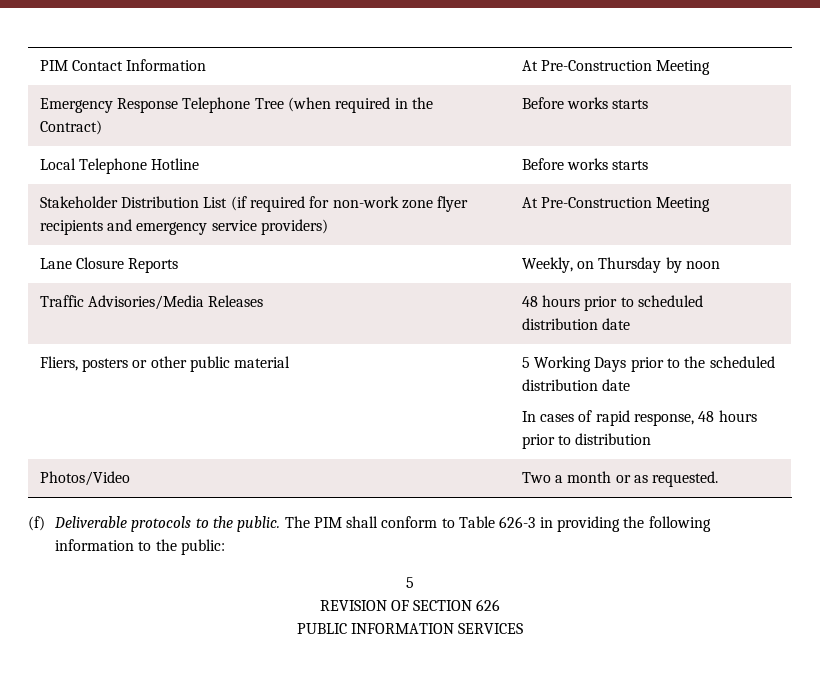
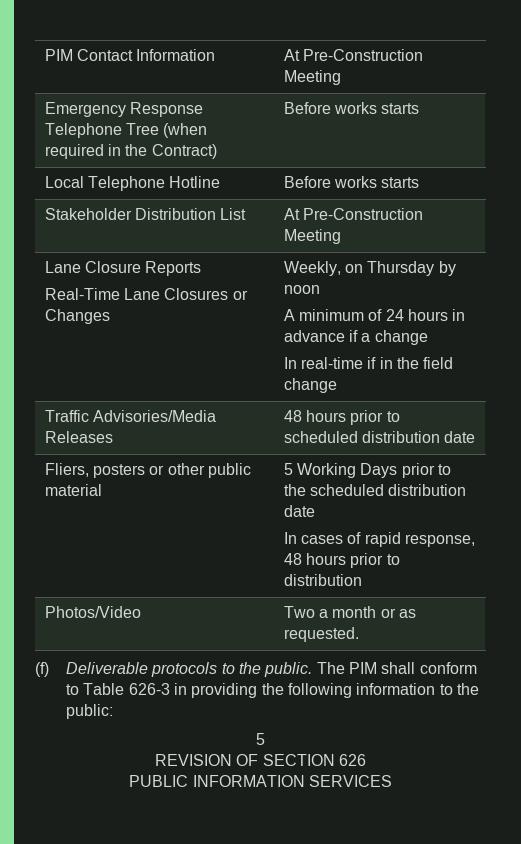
- Stakeholder Distribution List (if required for non-work zone flyer recipients and emergency service providers) | At Pre-Construction Meeting
+ Stakeholder Distribution List | At Pre-Construction Meeting
- Lane Closure Reports | Weekly, on Thursday by noon
+ Lane Closure Reports
+ Real-Time Lane Closures or Changes | Weekly, on Thursday by noon
+ A minimum of 24 hours in advance if a change
+ In real-time if in the field change

